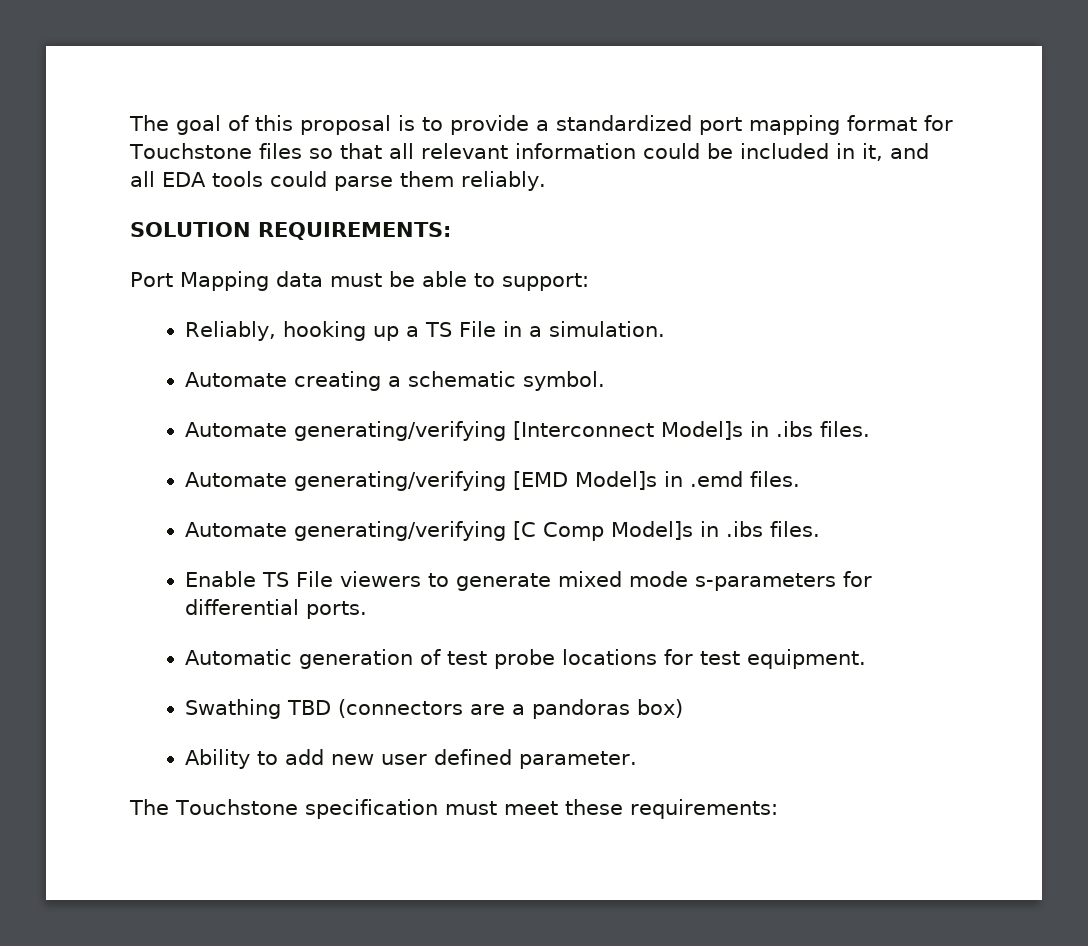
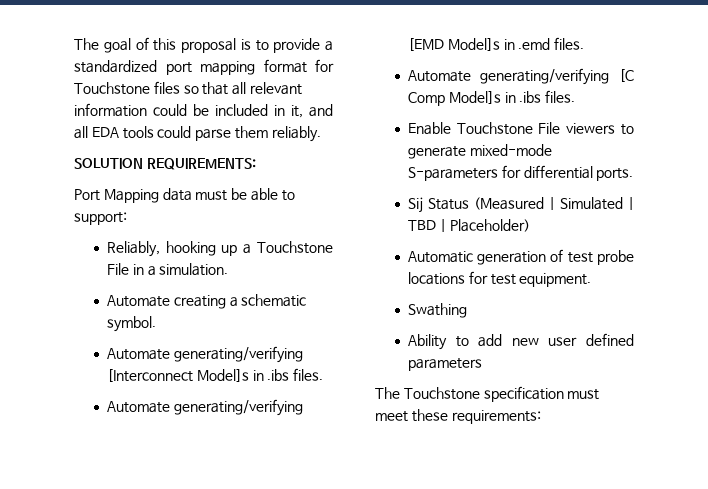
- Reliably, hooking up a TS File in a simulation.
+ Reliably, hooking up a Touchstone File in a simulation.
- Enable TS File viewers to generate mixed mode s-parameters for differential ports.
+ Enable Touchstone File viewers to generate mixed-mode S-parameters for differential ports.
+ Sij Status (Measured | Simulated | TBD | Placeholder)
- Swathing TBD (connectors are a pandoras box)
+ Swathing
- Ability to add new user defined parameter.
+ Ability to add new user defined parameters

